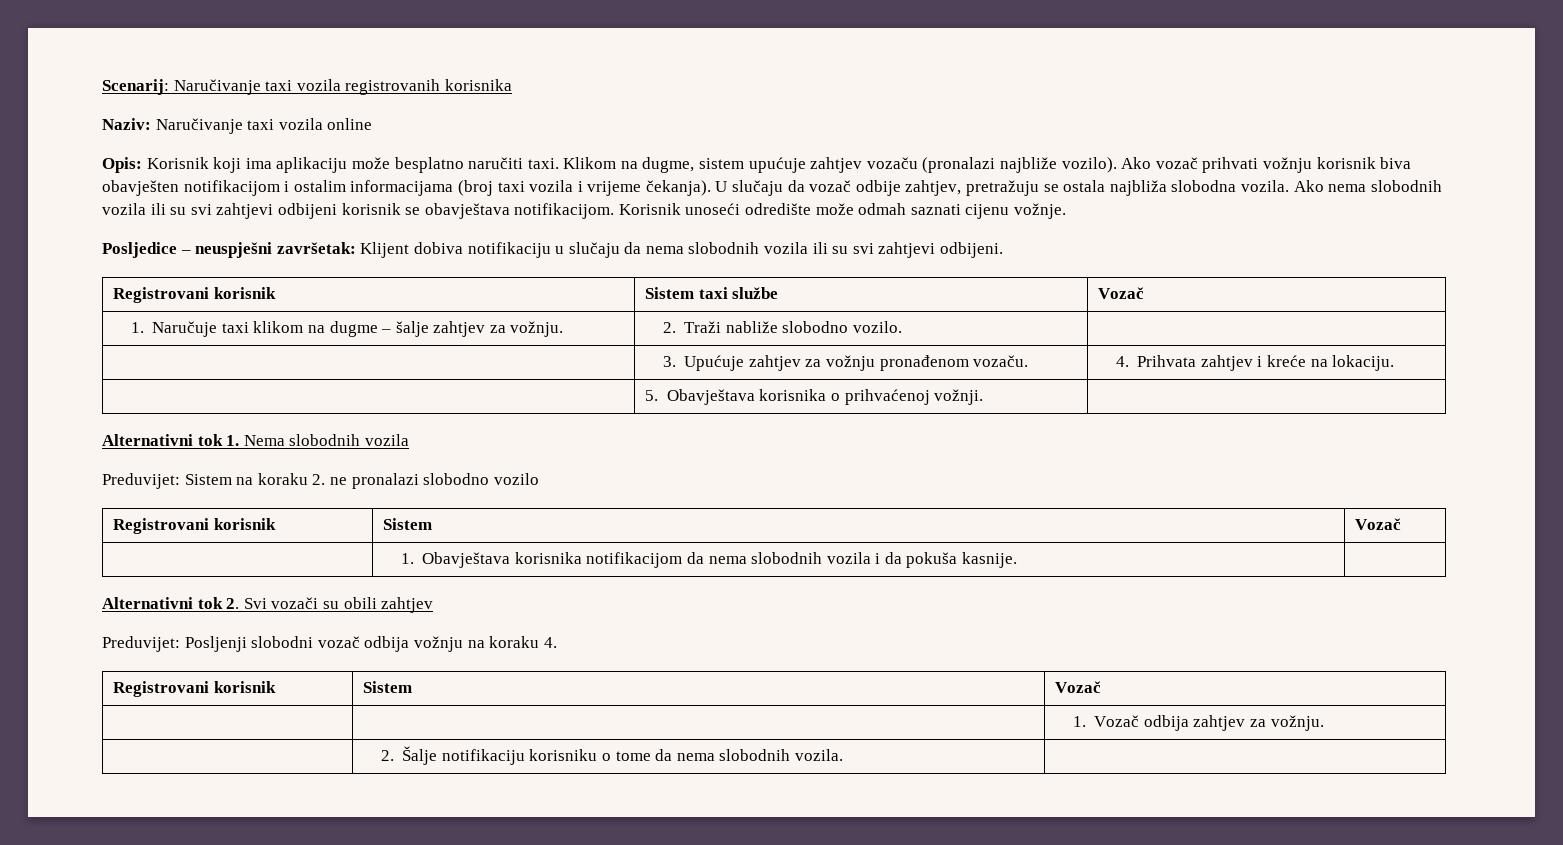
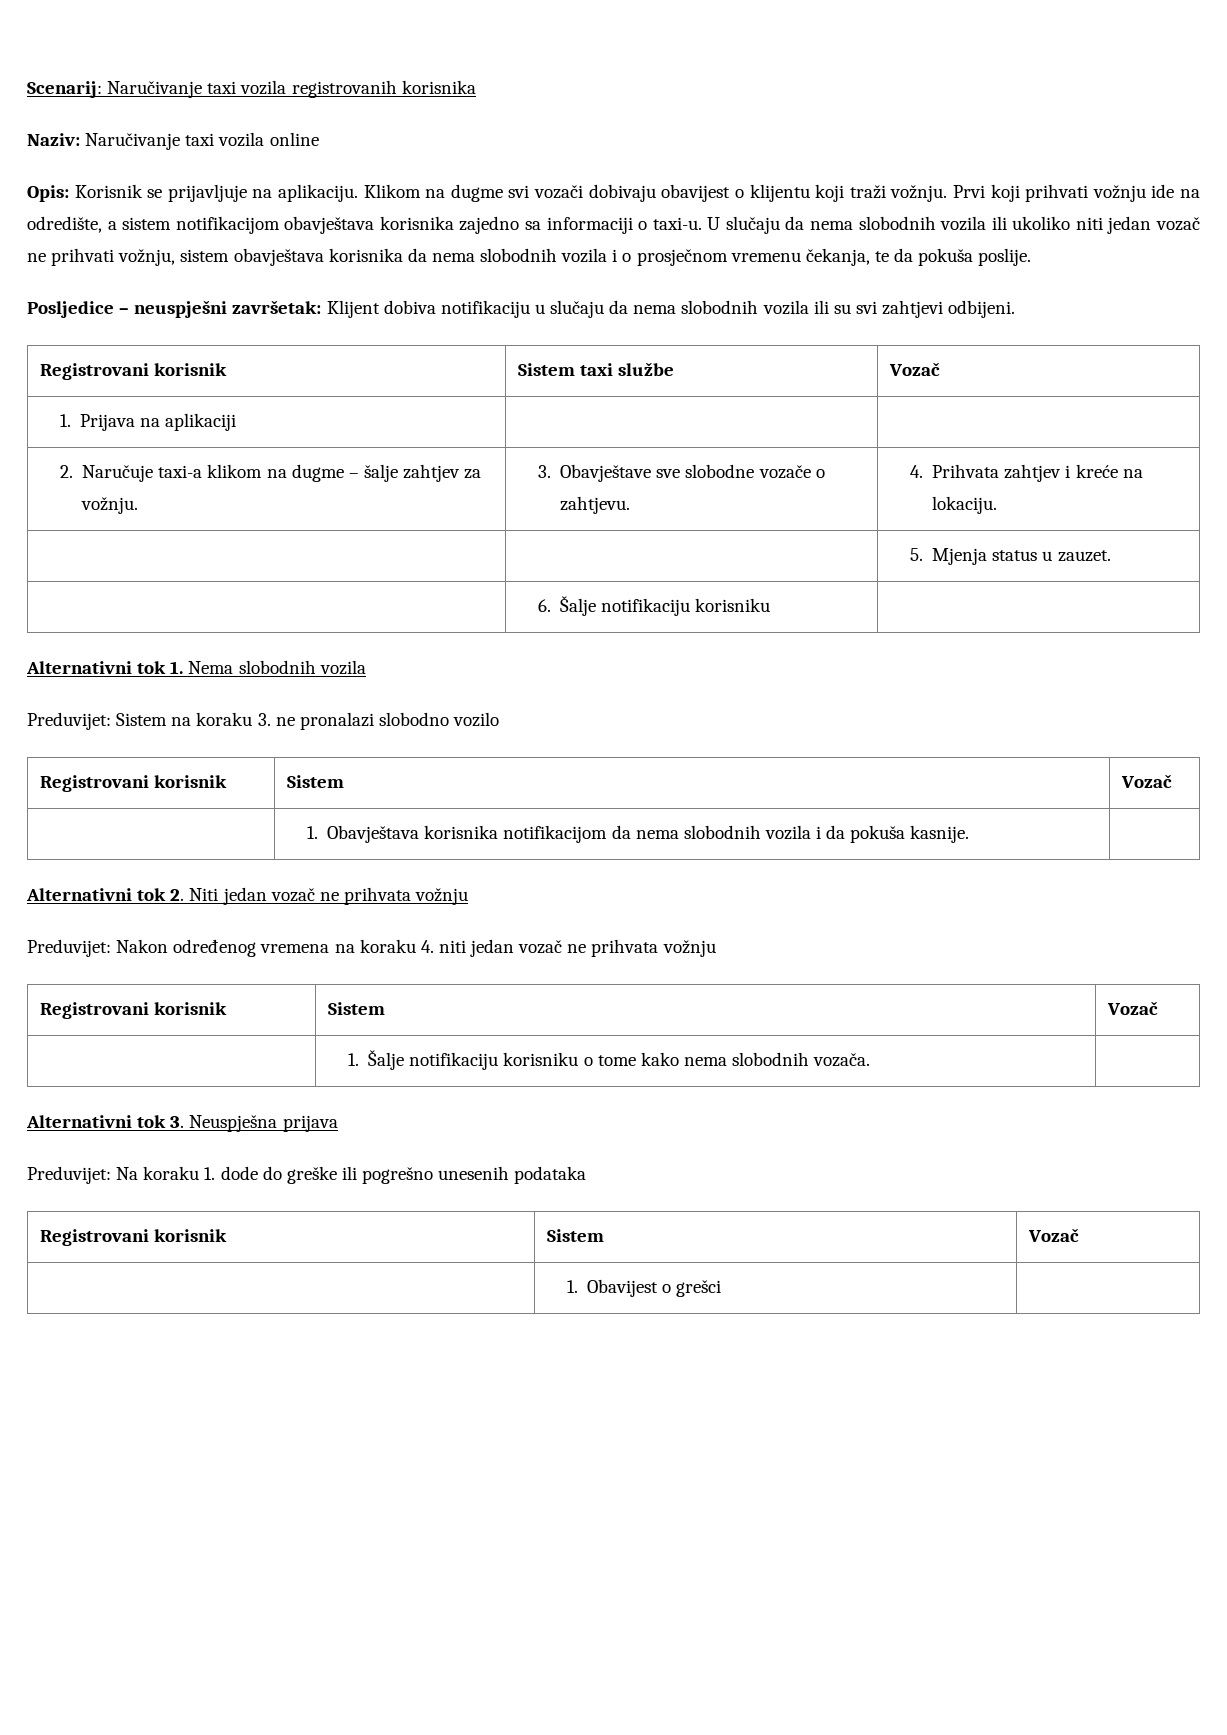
- Opis: Korisnik koji ima aplikaciju može besplatno naručiti taxi. Klikom na dugme, sistem upućuje zahtjev vozaču (pronalazi najbliže vozilo). Ako vozač prihvati vožnju korisnik biva obavješten notifikacijom i ostalim informacijama (broj taxi vozila i vrijeme čekanja). U slučaju da vozač odbije zahtjev, pretražuju se ostala najbliža slobodna vozila. Ako nema slobodnih vozila ili su svi zahtjevi odbijeni korisnik se obavještava notifikacijom. Korisnik unoseći odredište može odmah saznati cijenu vožnje.
+ Opis: Korisnik se prijavljuje na aplikaciju. Klikom na dugme svi vozači dobivaju obavijest o klijentu koji traži vožnju. Prvi koji prihvati vožnju ide na odredište, a sistem notifikacijom obavještava korisnika zajedno sa informaciji o taxi-u. U slučaju da nema slobodnih vozila ili ukoliko niti jedan vozač ne prihvati vožnju, sistem obavještava korisnika da nema slobodnih vozila i o prosječnom vremenu čekanja, te da pokuša poslije.
- 1. Naručuje taxi klikom na dugme – šalje zahtjev za vožnju. | 2. Traži nabliže slobodno vozilo. |
- | 3. Upućuje zahtjev za vožnju pronađenom vozaču. | 4. Prihvata zahtjev i kreće na lokaciju.
+ 1. Prijava na aplikaciji | |
+ 2. Naručuje taxi-a klikom na dugme – šalje zahtjev za vožnju. | 3. Obavještave sve slobodne vozače o zahtjevu. | 4. Prihvata zahtjev i kreće na lokaciju.
- | 5. Obavještava korisnika o prihvaćenoj vožnji. |
+ | | 5. Mjenja status u zauzet.
+ | 6. Šalje notifikaciju korisniku |
- Preduvijet: Sistem na koraku 2. ne pronalazi slobodno vozilo
+ Preduvijet: Sistem na koraku 3. ne pronalazi slobodno vozilo
- Alternativni tok 2. Svi vozači su obili zahtjev
- Preduvijet: Posljenji slobodni vozač odbija vožnju na koraku 4.
+ Alternativni tok 2. Niti jedan vozač ne prihvata vožnju
+ Preduvijet: Nakon određenog vremena na koraku 4. niti jedan vozač ne prihvata vožnju
  Registrovani korisnik | Sistem | Vozač
- | | 1. Vozač odbija zahtjev za vožnju.
- | 2. Šalje notifikaciju korisniku o tome da nema slobodnih vozila. |
+ | 1. Šalje notifikaciju korisniku o tome kako nema slobodnih vozača. |
+ Alternativni tok 3. Neuspješna prijava
+ Preduvijet: Na koraku 1. dode do greške ili pogrešno unesenih podataka
+ Registrovani korisnik | Sistem | Vozač
+ | 1. Obavijest o grešci |

